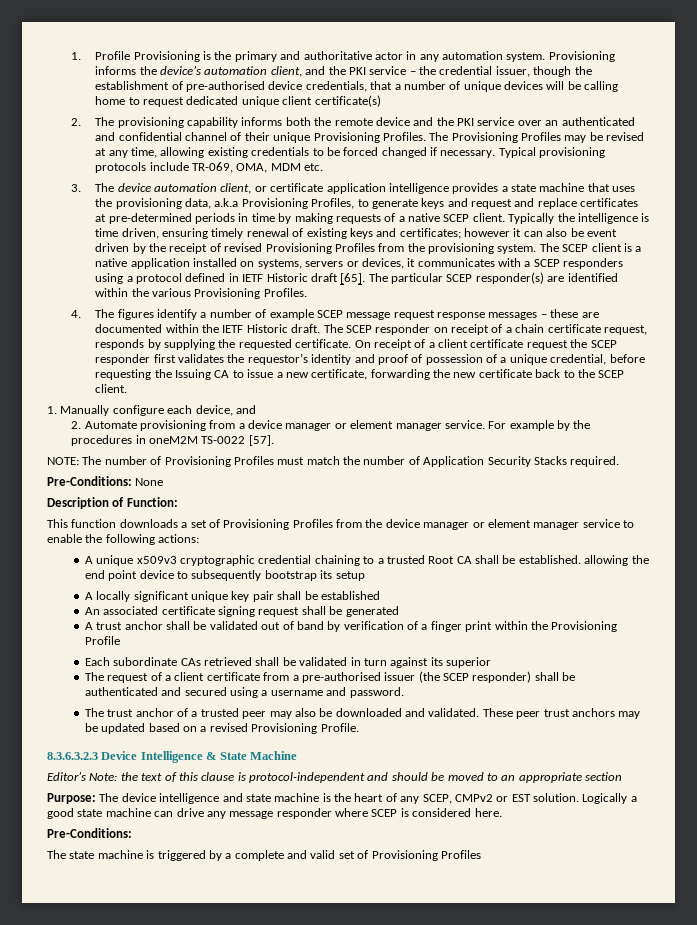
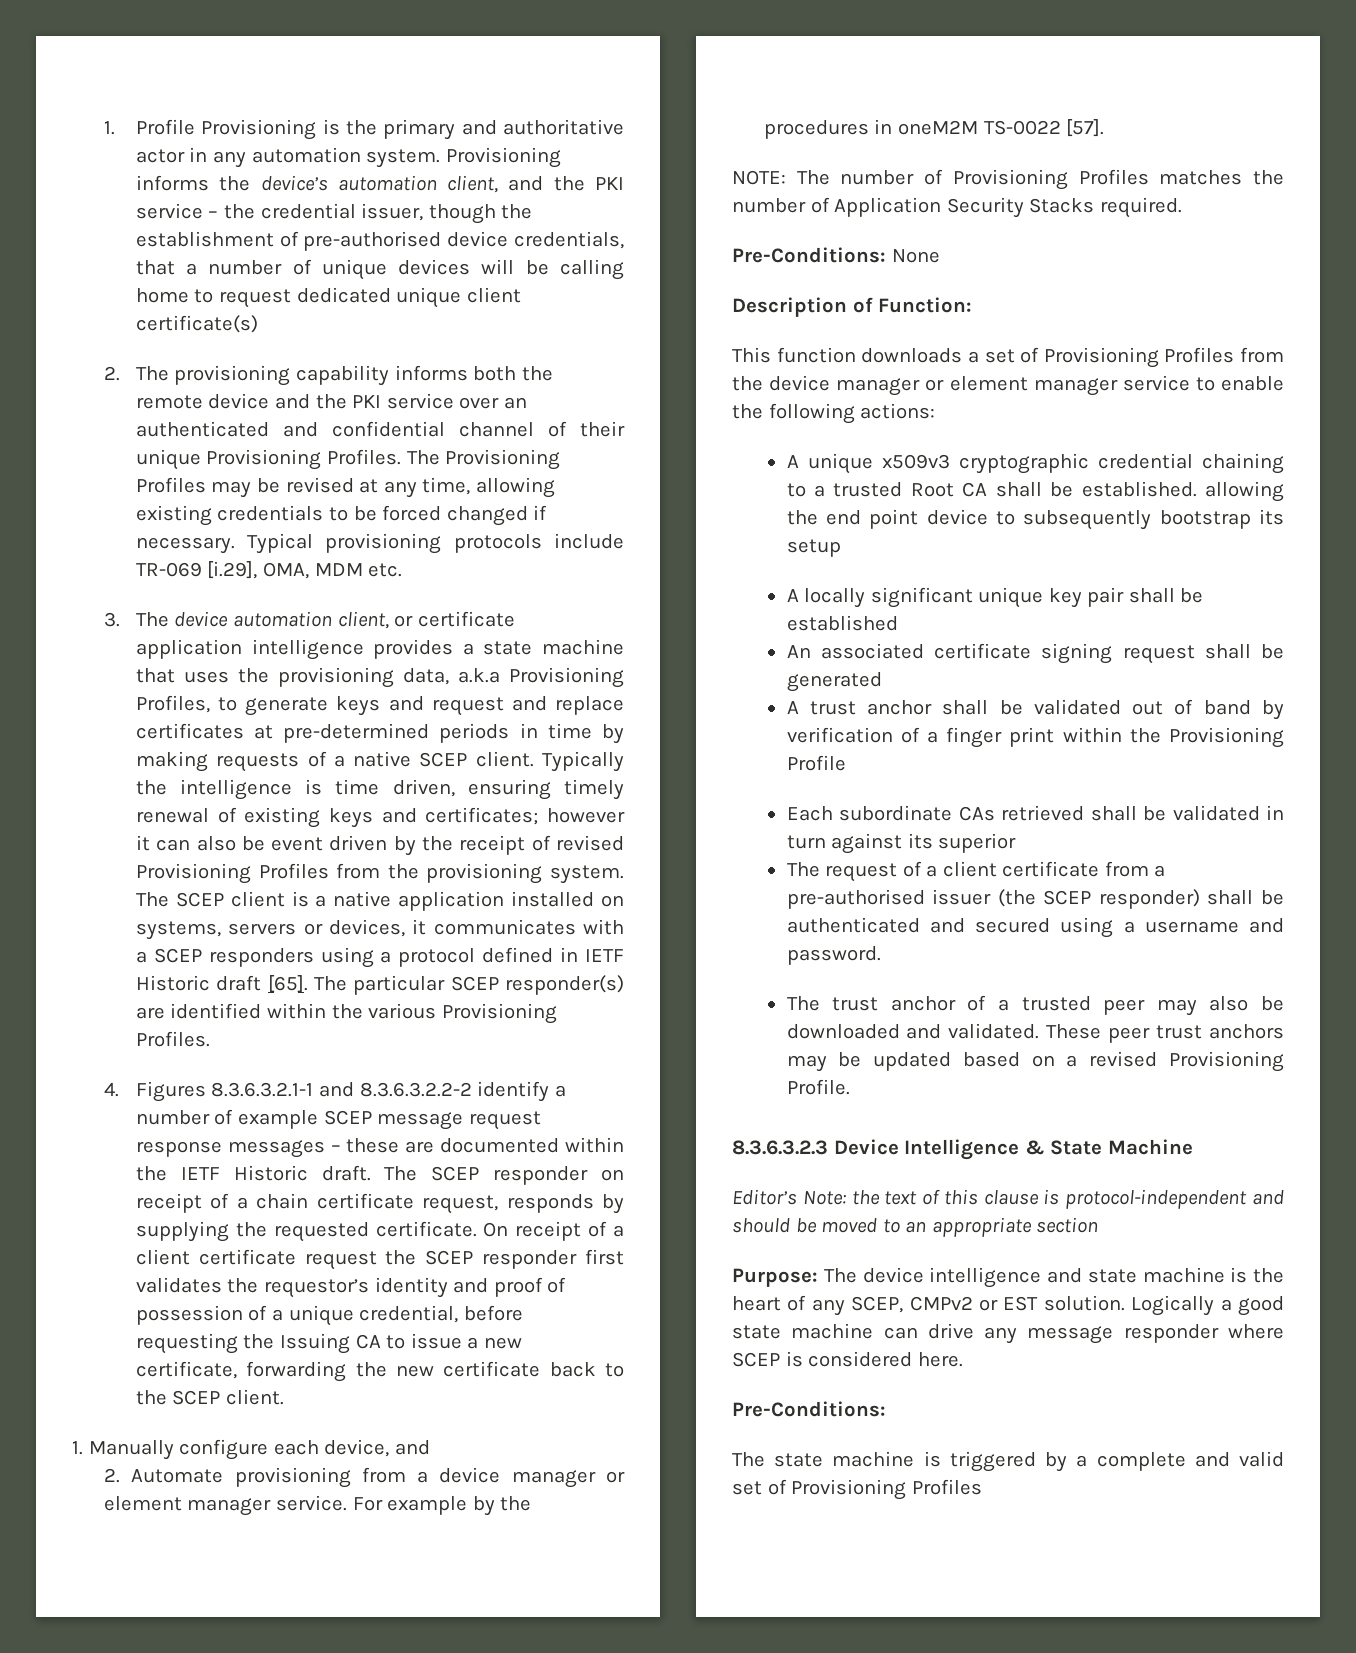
- Typical provisioning protocols include TR-069, OMA, MDM etc.
+ Typical provisioning protocols include TR-069 [i.29], OMA, MDM etc.
- 4. The figures identify a number of example SCEP message request response messages – these are documented within the IETF Historic draft.
+ 4. Figures 8.3.6.3.2.1-1 and 8.3.6.3.2.2-2 identify a number of example SCEP message request response messages – these are documented within the IETF Historic draft.
- NOTE: The number of Provisioning Profiles must match the number of Application Security Stacks required.
+ NOTE: The number of Provisioning Profiles matches the number of Application Security Stacks required.

